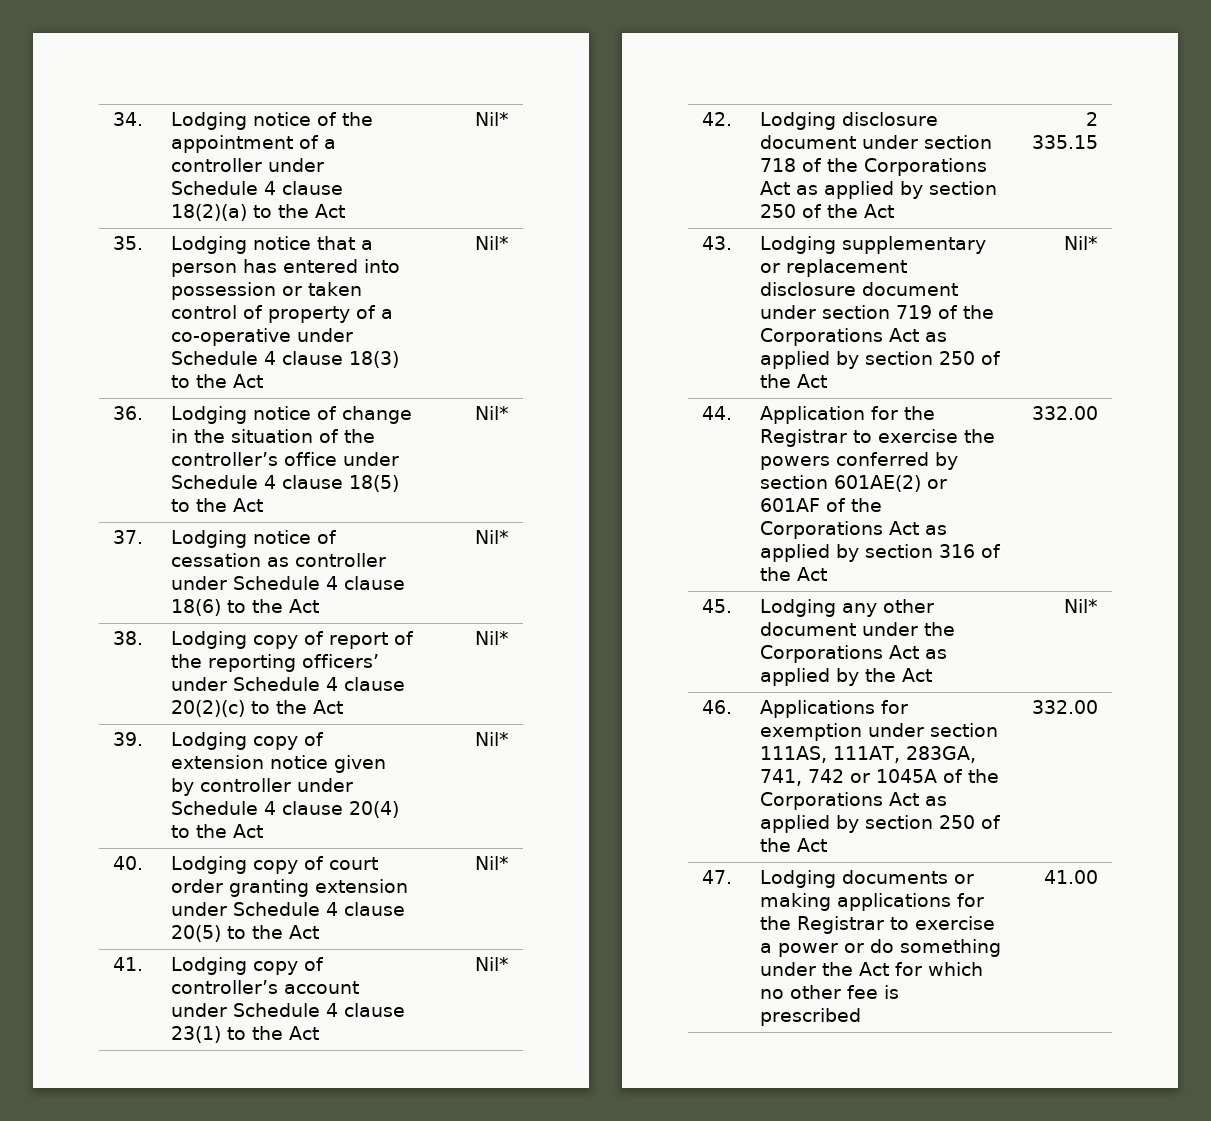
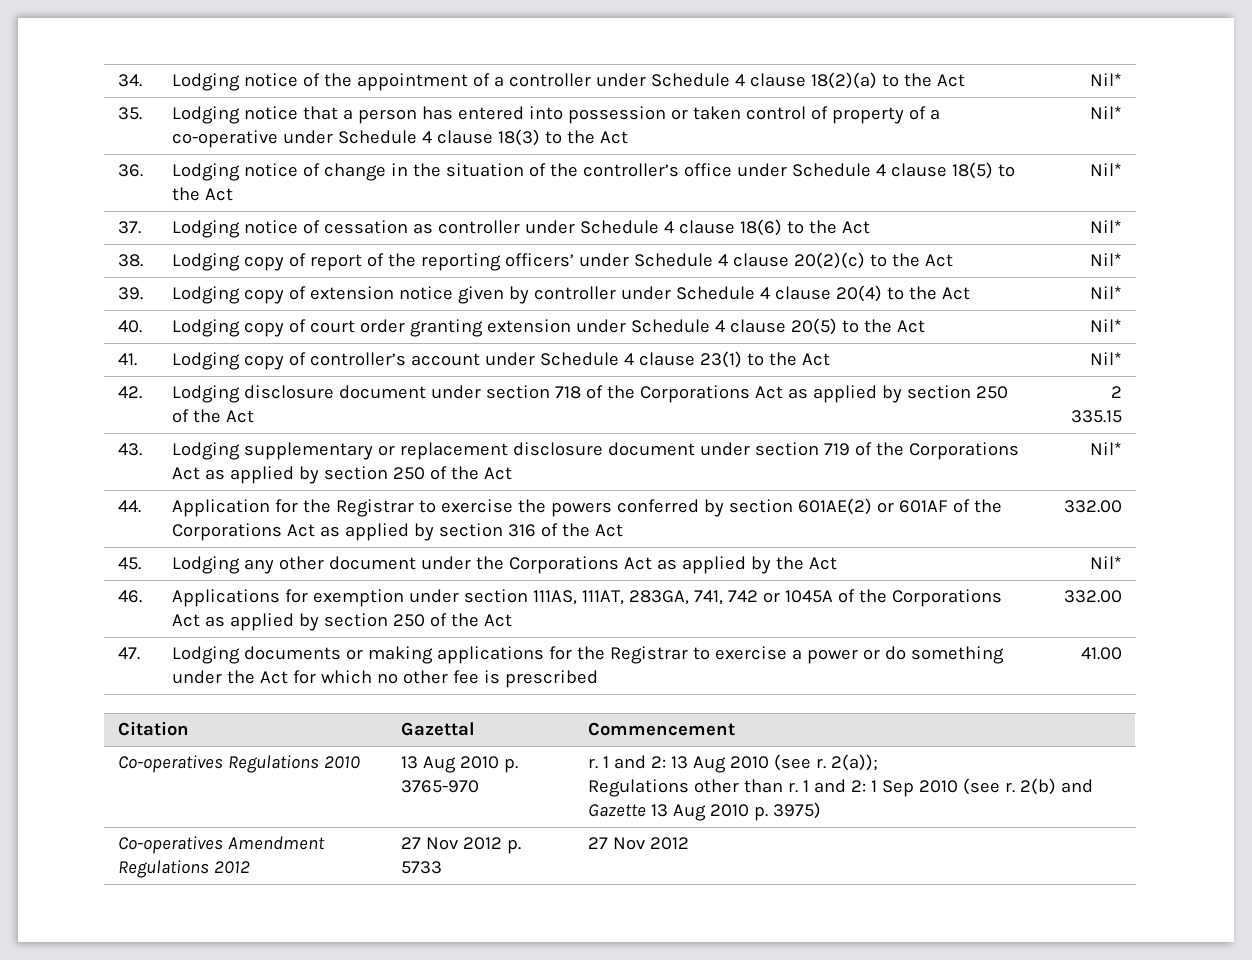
+ Citation | Gazettal | Commencement
+ Co-operatives Regulations 2010 | 13 Aug 2010 p. 3765-970 | r. 1 and 2: 13 Aug 2010 (see r. 2(a));
+ Regulations other than r. 1 and 2: 1 Sep 2010 (see r. 2(b) and Gazette 13 Aug 2010 p. 3975)
+ Co-operatives Amendment Regulations 2012 | 27 Nov 2012 p. 5733 | 27 Nov 2012

